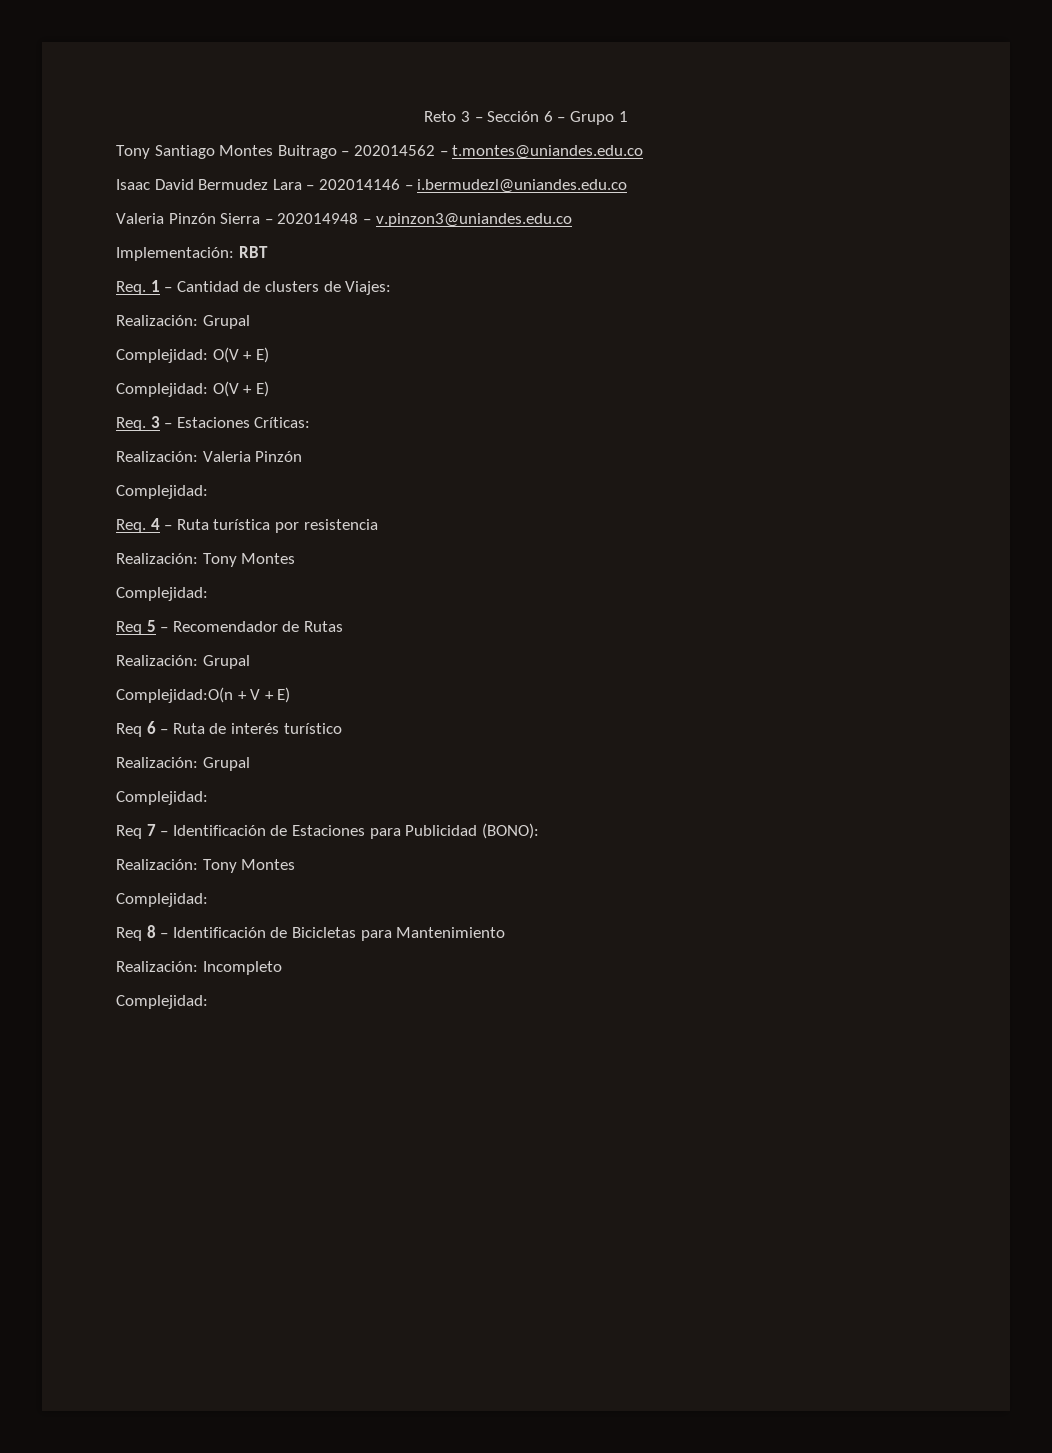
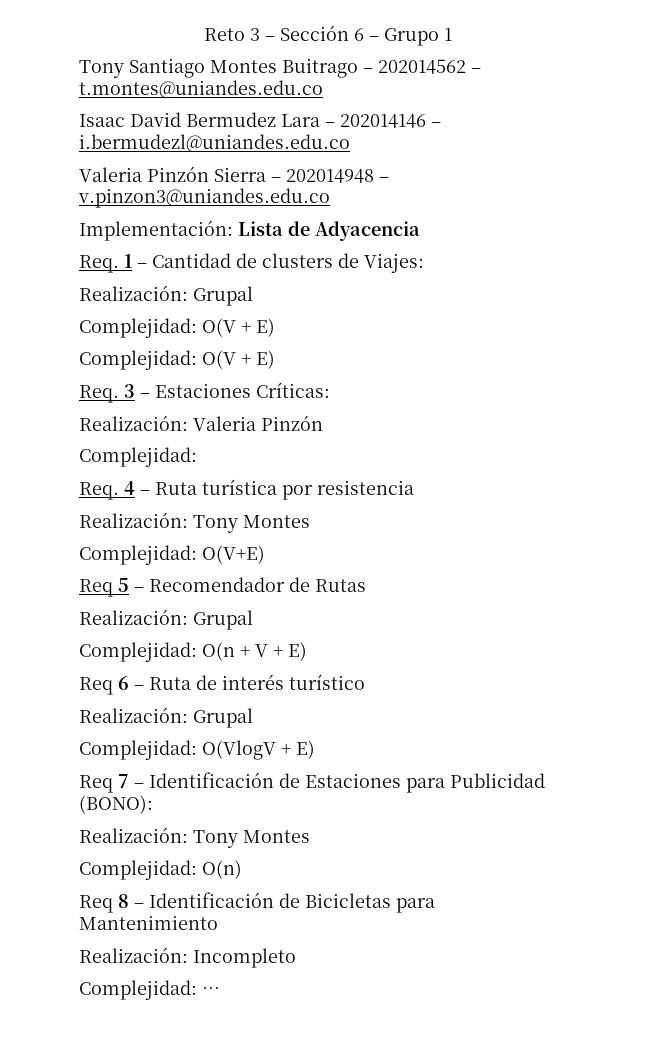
- Implementación: RBT
+ Implementación: Lista de Adyacencia
  Req. 4 – Ruta turística por resistencia
  Realización: Tony Montes
- Complejidad:
+ Complejidad: O(V+E)
- Complejidad:O(n + V + E)
+ Complejidad: O(n + V + E)
  Req 6 – Ruta de interés turístico
  Realización: Grupal
- Complejidad:
+ Complejidad: O(VlogV + E)
  Req 7 – Identificación de Estaciones para Publicidad (BONO):
  Realización: Tony Montes
- Complejidad:
+ Complejidad: O(n)
  Realización: Incompleto
- Complejidad:
+ Complejidad: …

